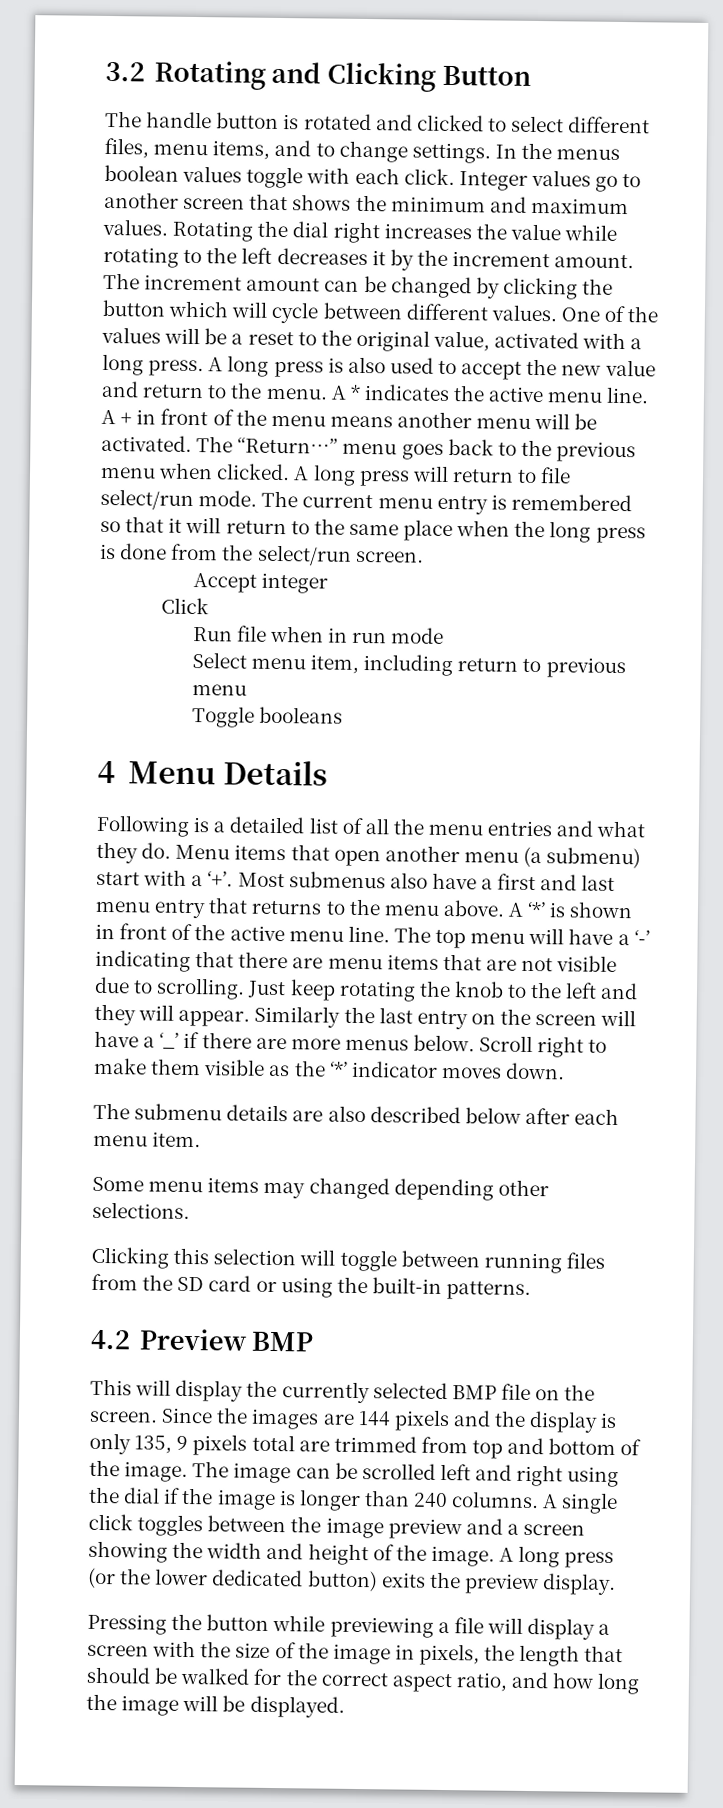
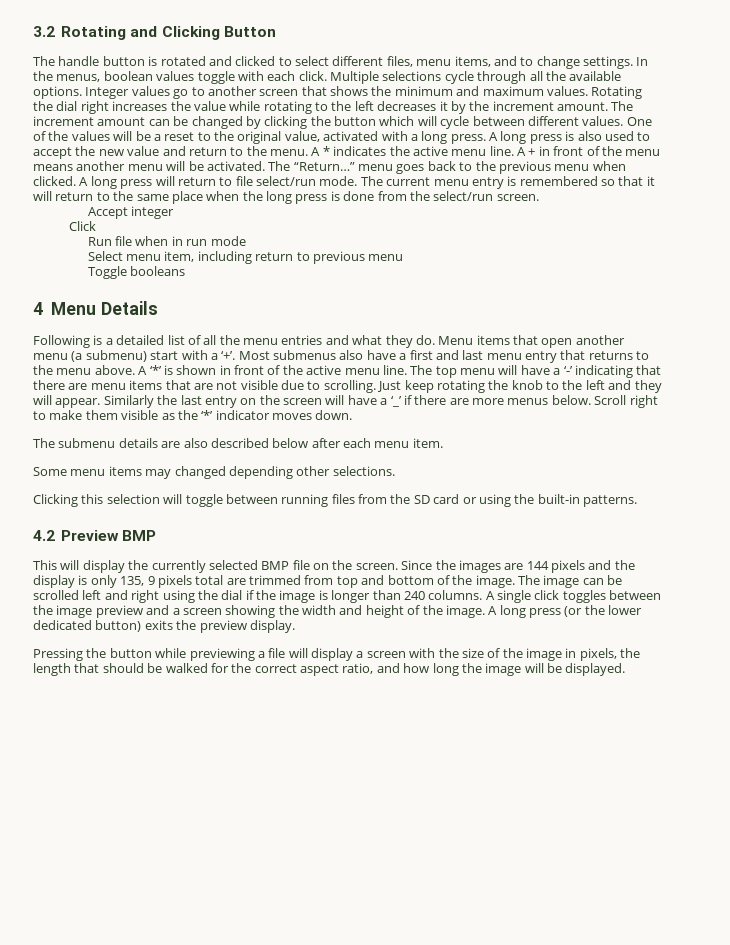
- In the menus boolean values toggle with each click.
+ In the menus, boolean values toggle with each click.
+ Multiple selections cycle through all the available options.

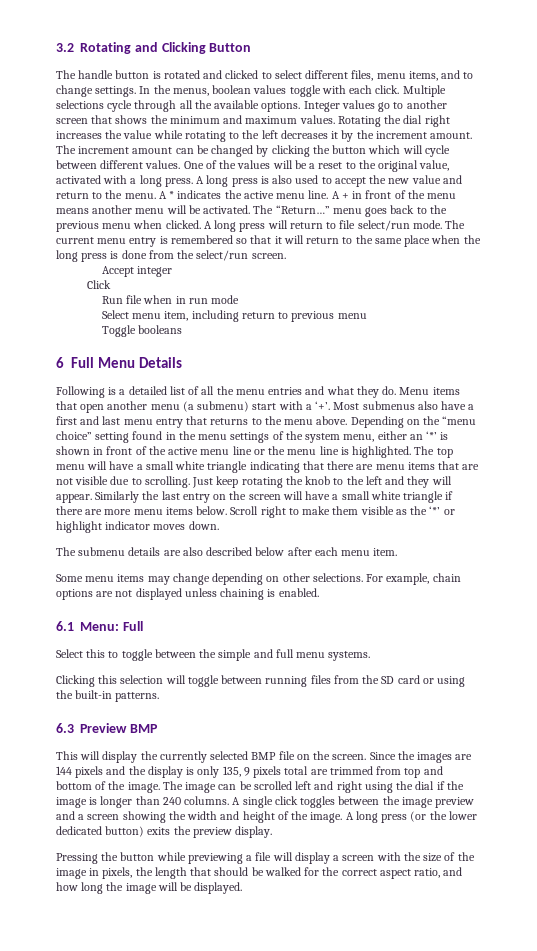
- 4 Menu Details
+ 6 Full Menu Details
- A ‘*’ is shown in front of the active menu line.
+ Depending on the “menu choice” setting found in the menu settings of the system menu, either an ‘*’ is shown in front of the active menu line or the menu line is highlighted.
- The top menu will have a ‘-’ indicating that there are menu items that are not visible due to scrolling.
+ The top menu will have a small white triangle indicating that there are menu items that are not visible due to scrolling.
- Similarly the last entry on the screen will have a ‘_’ if there are more menus below.
+ Similarly the last entry on the screen will have a small white triangle if there are more menu items below.
- Scroll right to make them visible as the ‘*’ indicator moves down.
+ Scroll right to make them visible as the ‘*’ or highlight indicator moves down.
- Some menu items may changed depending other selections.
+ Some menu items may change depending on other selections. For example, chain options are not displayed unless chaining is enabled.
+ 6.1 Menu: Full
+ Select this to toggle between the simple and full menu systems.
- 4.2 Preview BMP
+ 6.3 Preview BMP

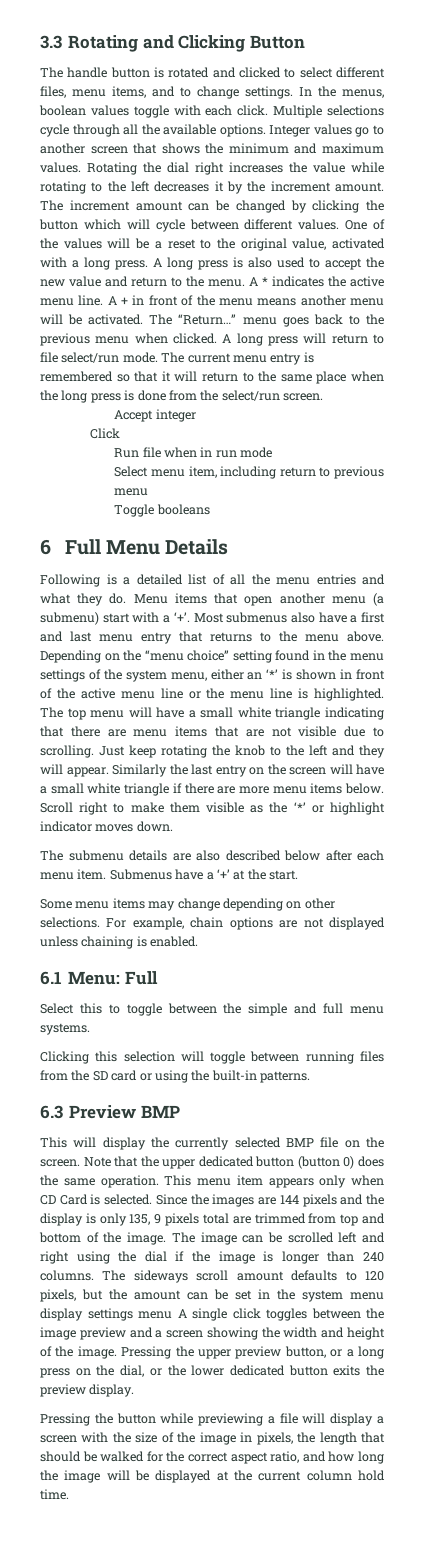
- 3.2 Rotating and Clicking Button
+ 3.3 Rotating and Clicking Button
+ Submenus have a ‘+’ at the start.
+ Note that the upper dedicated button (button 0) does the same operation. This menu item appears only when CD Card is selected.
- A single click toggles between the image preview and a screen showing the width and height of the image.
+ The sideways scroll amount defaults to 120 pixels, but the amount can be set in the system menu display settings menu A single click toggles between the image preview and a screen showing the width and height of the image.
- A long press (or the lower dedicated button) exits the preview display.
+ Pressing the upper preview button, or a long press on the dial, or the lower dedicated button exits the preview display.
- Pressing the button while previewing a file will display a screen with the size of the image in pixels, the length that should be walked for the correct aspect ratio, and how long the image will be displayed.
+ Pressing the button while previewing a file will display a screen with the size of the image in pixels, the length that should be walked for the correct aspect ratio, and how long the image will be displayed at the current column hold time.

